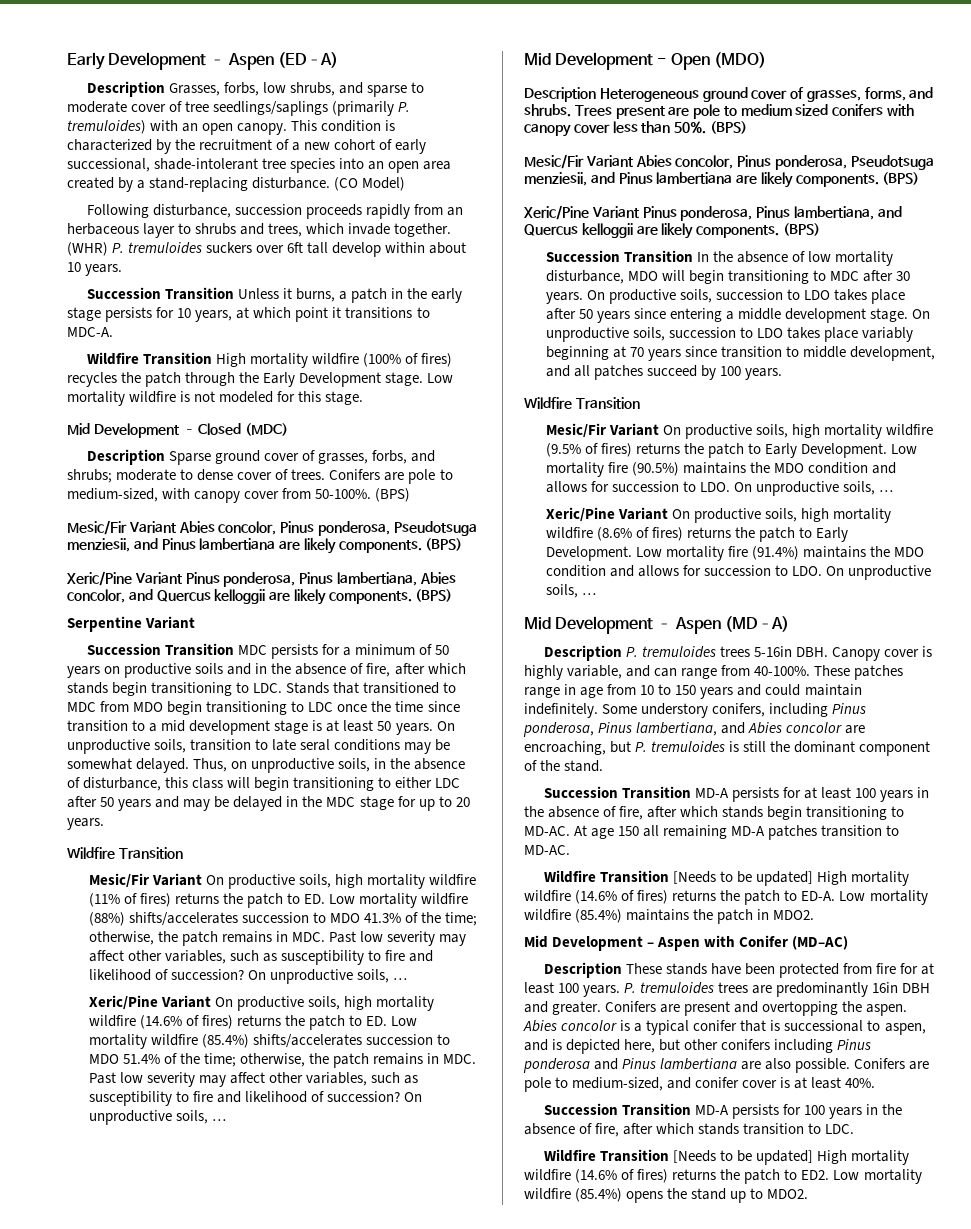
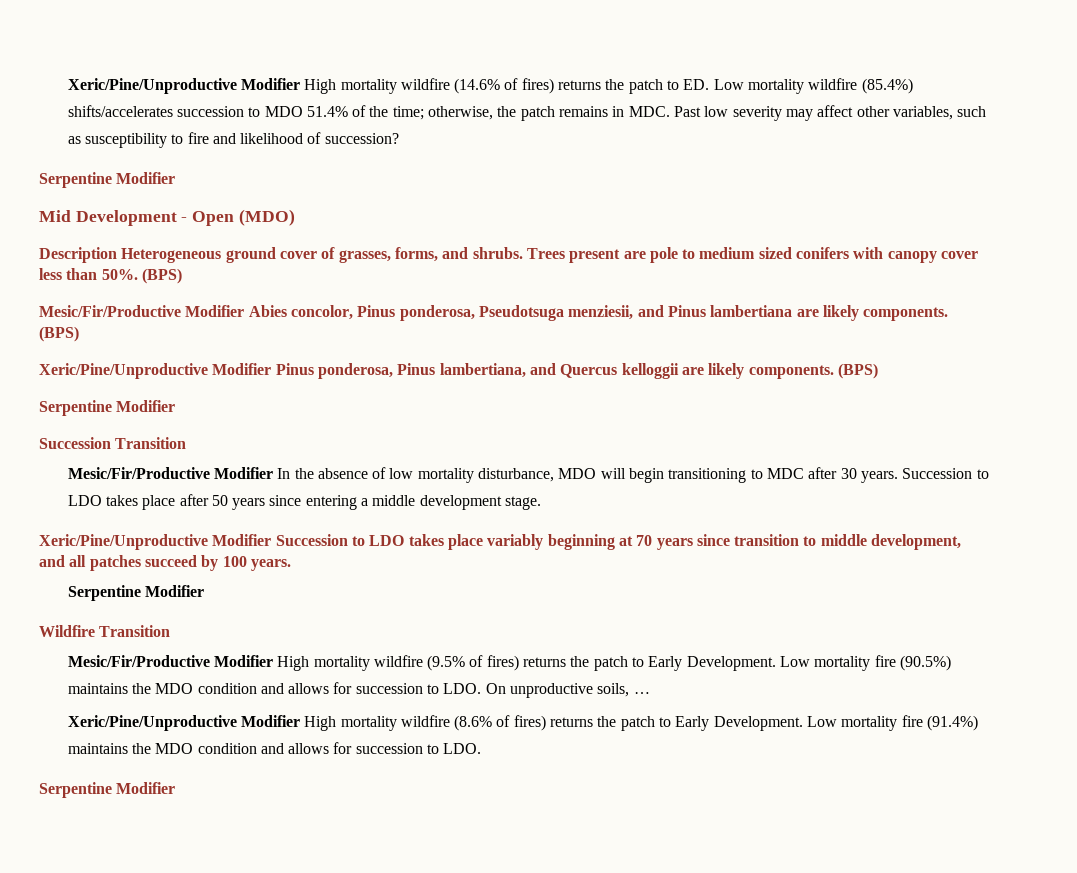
- Early Development – Aspen (ED–A)
- Description Grasses, forbs, low shrubs, and sparse to moderate cover of tree seedlings/saplings (primarily P. tremuloides) with an open canopy. This condition is characterized by the recruitment of a new cohort of early successional, shade-intolerant tree species into an open area created by a stand-replacing disturbance. (CO Model)
- Following disturbance, succession proceeds rapidly from an herbaceous layer to shrubs and trees, which invade together. (WHR) P. tremuloides suckers over 6ft tall develop within about 10 years.
- Succession Transition Unless it burns, a patch in the early stage persists for 10 years, at which point it transitions to MDC-A.
- Wildfire Transition High mortality wildfire (100% of fires) recycles the patch through the Early Development stage. Low mortality wildfire is not modeled for this stage.
- Mid Development – Closed (MDC)
- Description Sparse ground cover of grasses, forbs, and shrubs; moderate to dense cover of trees. Conifers are pole to medium-sized, with canopy cover from 50-100%. (BPS)
- Mesic/Fir Variant Abies concolor, Pinus ponderosa, Pseudotsuga menziesii, and Pinus lambertiana are likely components. (BPS)
- Xeric/Pine Variant Pinus ponderosa, Pinus lambertiana, Abies concolor, and Quercus kelloggii are likely components. (BPS)
- Serpentine Variant
- Succession Transition MDC persists for a minimum of 50 years on productive soils and in the absence of fire, after which stands begin transitioning to LDC. Stands that transitioned to MDC from MDO begin transitioning to LDC once the time since transition to a mid development stage is at least 50 years. On unproductive soils, transition to late seral conditions may be somewhat delayed. Thus, on unproductive soils, in the absence of disturbance, this class will begin transitioning to either LDC after 50 years and may be delayed in the MDC stage for up to 20 years.
- Wildfire Transition
- Mesic/Fir Variant On productive soils, high mortality wildfire (11% of fires) returns the patch to ED. Low mortality wildfire (88%) shifts/accelerates succession to MDO 41.3% of the time; otherwise, the patch remains in MDC. Past low severity may affect other variables, such as susceptibility to fire and likelihood of succession? On unproductive soils, …
- Xeric/Pine Variant On productive soils, high mortality wildfire (14.6% of fires) returns the patch to ED. Low mortality wildfire (85.4%) shifts/accelerates succession to MDO 51.4% of the time; otherwise, the patch remains in MDC. Past low severity may affect other variables, such as susceptibility to fire and likelihood of succession? On unproductive soils, …
+ Xeric/Pine/Unproductive Modifier High mortality wildfire (14.6% of fires) returns the patch to ED. Low mortality wildfire (85.4%) shifts/accelerates succession to MDO 51.4% of the time; otherwise, the patch remains in MDC. Past low severity may affect other variables, such as susceptibility to fire and likelihood of succession?
+ Serpentine Modifier
  Trees present are pole to medium sized conifers with canopy cover less than 50%. (BPS)
- Mesic/Fir Variant Abies concolor, Pinus ponderosa, Pseudotsuga menziesii, and Pinus lambertiana are likely components.
+ Mesic/Fir/Productive Modifier Abies concolor, Pinus ponderosa, Pseudotsuga menziesii, and Pinus lambertiana are likely components.
- Xeric/Pine Variant Pinus ponderosa, Pinus lambertiana, and Quercus kelloggii are likely components. (BPS)
- Succession Transition In the absence of low mortality disturbance, MDO will begin transitioning to MDC after 30 years.
+ Xeric/Pine/Unproductive Modifier Pinus ponderosa, Pinus lambertiana, and Quercus kelloggii are likely components. (BPS)
+ Serpentine Modifier
+ Succession Transition
+ Mesic/Fir/Productive Modifier In the absence of low mortality disturbance, MDO will begin transitioning to MDC after 30 years.
- On productive soils, succession to LDO takes place after 50 years since entering a middle development stage. On unproductive soils, succession to LDO takes place variably beginning at 70 years since transition to middle development, and all patches succeed by 100 years.
+ Succession to LDO takes place after 50 years since entering a middle development stage.
+ Xeric/Pine/Unproductive Modifier Succession to LDO takes place variably beginning at 70 years since transition to middle development, and all patches succeed by 100 years.
+ Serpentine Modifier
  Wildfire Transition
- Mesic/Fir Variant On productive soils, high mortality wildfire (9.5% of fires) returns the patch to Early Development.
+ Mesic/Fir/Productive Modifier High mortality wildfire (9.5% of fires) returns the patch to Early Development.
- Xeric/Pine Variant On productive soils, high mortality wildfire (8.6% of fires) returns the patch to Early Development.
+ Xeric/Pine/Unproductive Modifier High mortality wildfire (8.6% of fires) returns the patch to Early Development.
- Low mortality fire (91.4%) maintains the MDO condition and allows for succession to LDO. On unproductive soils, …
- Mid Development – Aspen (MD–A)
- Description P. tremuloides trees 5-16in DBH. Canopy cover is highly variable, and can range from 40-100%. These patches range in age from 10 to 150 years and could maintain indefinitely. Some understory conifers, including Pinus ponderosa, Pinus lambertiana, and Abies concolor are encroaching, but P. tremuloides is still the dominant component of the stand.
- Succession Transition MD-A persists for at least 100 years in the absence of fire, after which stands begin transitioning to MD-AC. At age 150 all remaining MD-A patches transition to MD-AC.
- Wildfire Transition [Needs to be updated] High mortality wildfire (14.6% of fires) returns the patch to ED-A. Low mortality wildfire (85.4%) maintains the patch in MDO2.
- Mid Development – Aspen with Conifer (MD–AC)
- Description These stands have been protected from fire for at least 100 years. P. tremuloides trees are predominantly 16in DBH and greater. Conifers are present and overtopping the aspen. Abies concolor is a typical conifer that is successional to aspen, and is depicted here, but other conifers including Pinus ponderosa and Pinus lambertiana are also possible. Conifers are pole to medium-sized, and conifer cover is at least 40%.
- Succession Transition MD-A persists for 100 years in the absence of fire, after which stands transition to LDC.
- Wildfire Transition [Needs to be updated] High mortality wildfire (14.6% of fires) returns the patch to ED2. Low mortality wildfire (85.4%) opens the stand up to MDO2.
+ Low mortality fire (91.4%) maintains the MDO condition and allows for succession to LDO.
+ Serpentine Modifier

